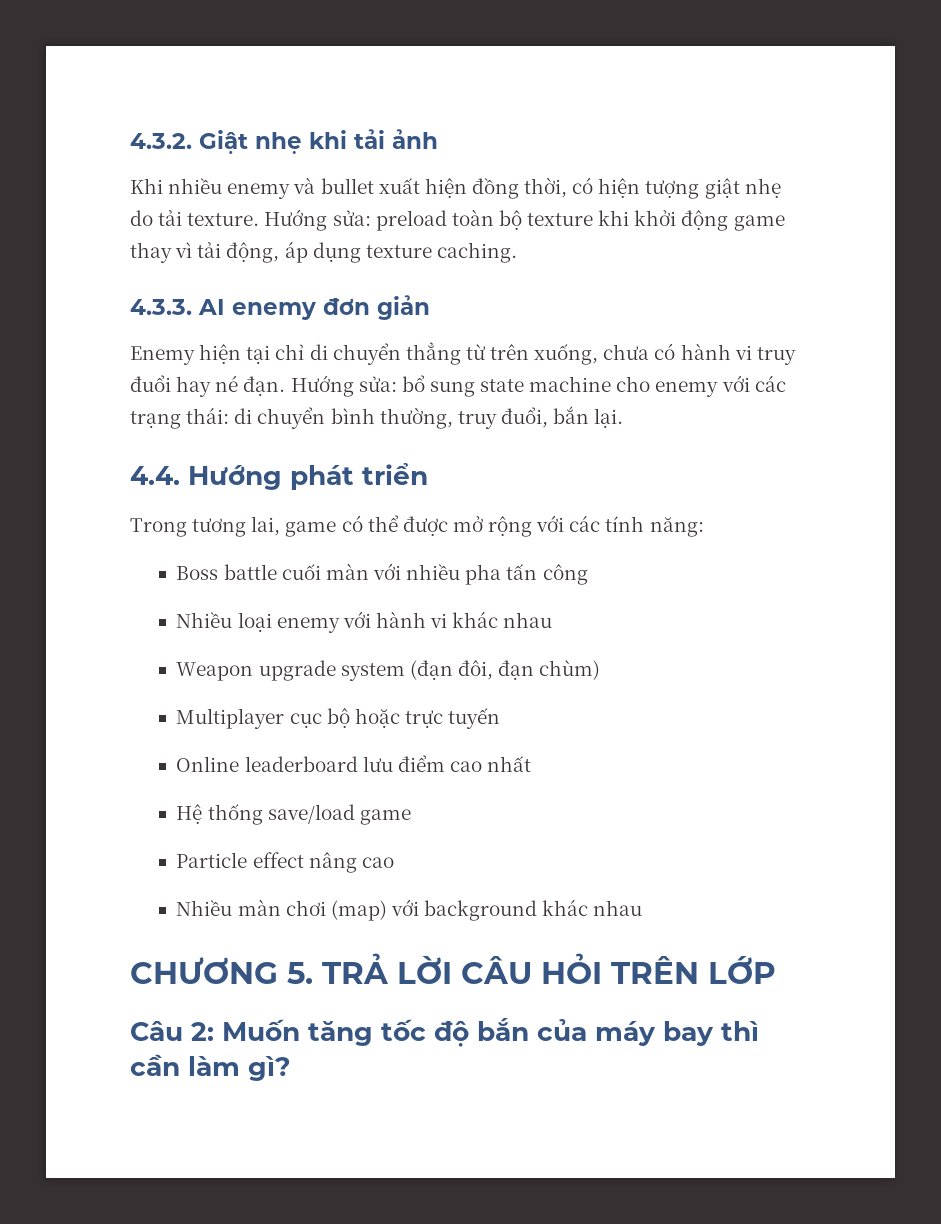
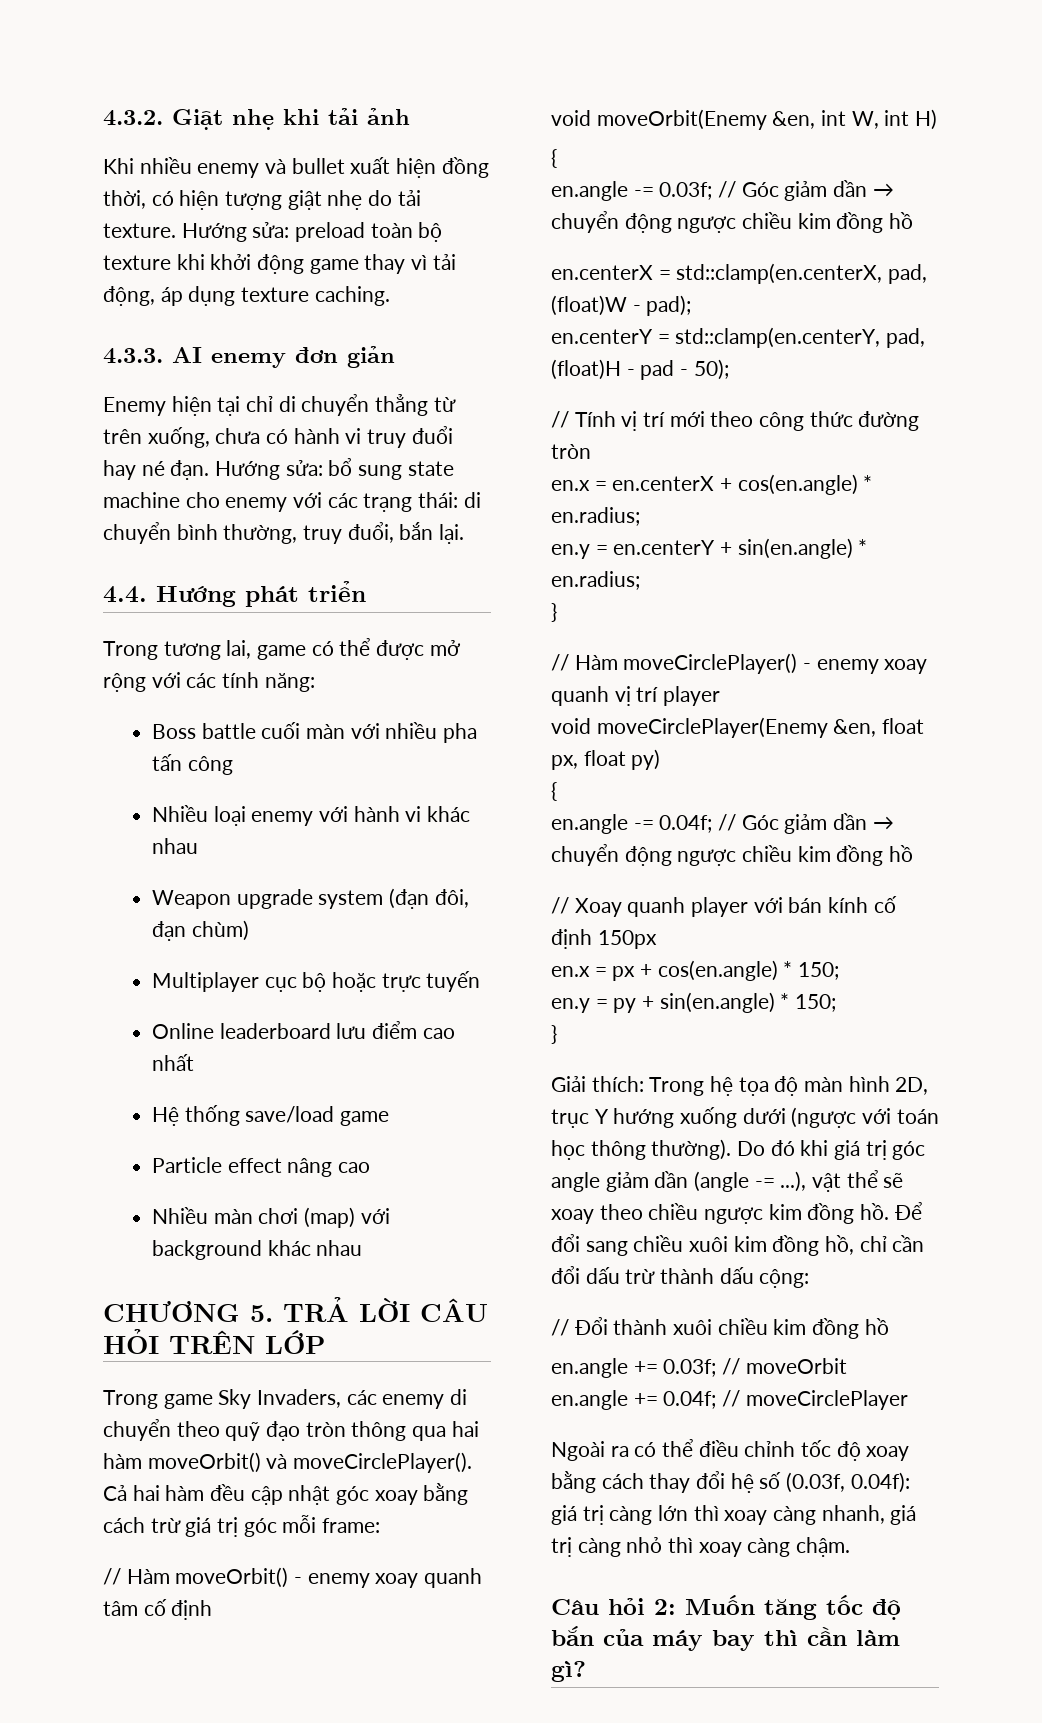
+ Trong game Sky Invaders, các enemy di chuyển theo quỹ đạo tròn thông qua hai hàm moveOrbit() và moveCirclePlayer(). Cả hai hàm đều cập nhật góc xoay bằng cách trừ giá trị góc mỗi frame:
+ // Hàm moveOrbit() - enemy xoay quanh tâm cố định
+ void moveOrbit(Enemy &en, int W, int H)
+ {
+ en.angle -= 0.03f; // Góc giảm dần → chuyển động ngược chiều kim đồng hồ
+ en.centerX = std::clamp(en.centerX, pad, (float)W - pad);
+ en.centerY = std::clamp(en.centerY, pad, (float)H - pad - 50);
+ // Tính vị trí mới theo công thức đường tròn
+ en.x = en.centerX + cos(en.angle) * en.radius;
+ en.y = en.centerY + sin(en.angle) * en.radius;
+ }
+ // Hàm moveCirclePlayer() - enemy xoay quanh vị trí player
+ void moveCirclePlayer(Enemy &en, float px, float py)
+ {
+ en.angle -= 0.04f; // Góc giảm dần → chuyển động ngược chiều kim đồng hồ
+ // Xoay quanh player với bán kính cố định 150px
+ en.x = px + cos(en.angle) * 150;
+ en.y = py + sin(en.angle) * 150;
+ }
+ Giải thích: Trong hệ tọa độ màn hình 2D, trục Y hướng xuống dưới (ngược với toán học thông thường). Do đó khi giá trị góc angle giảm dần (angle -= ...), vật thể sẽ xoay theo chiều ngược kim đồng hồ. Để đổi sang chiều xuôi kim đồng hồ, chỉ cần đổi dấu trừ thành dấu cộng:
+ // Đổi thành xuôi chiều kim đồng hồ
+ en.angle += 0.03f; // moveOrbit
+ en.angle += 0.04f; // moveCirclePlayer
+ Ngoài ra có thể điều chỉnh tốc độ xoay bằng cách thay đổi hệ số (0.03f, 0.04f): giá trị càng lớn thì xoay càng nhanh, giá trị càng nhỏ thì xoay càng chậm.
- Câu 2: Muốn tăng tốc độ bắn của máy bay thì cần làm gì?
+ Câu hỏi 2: Muốn tăng tốc độ bắn của máy bay thì cần làm gì?

